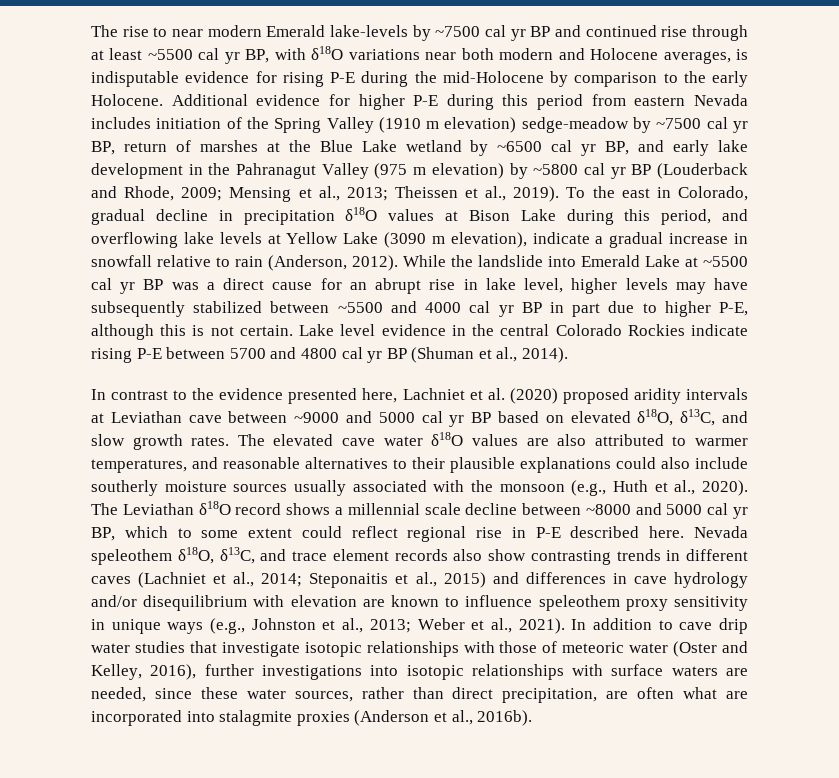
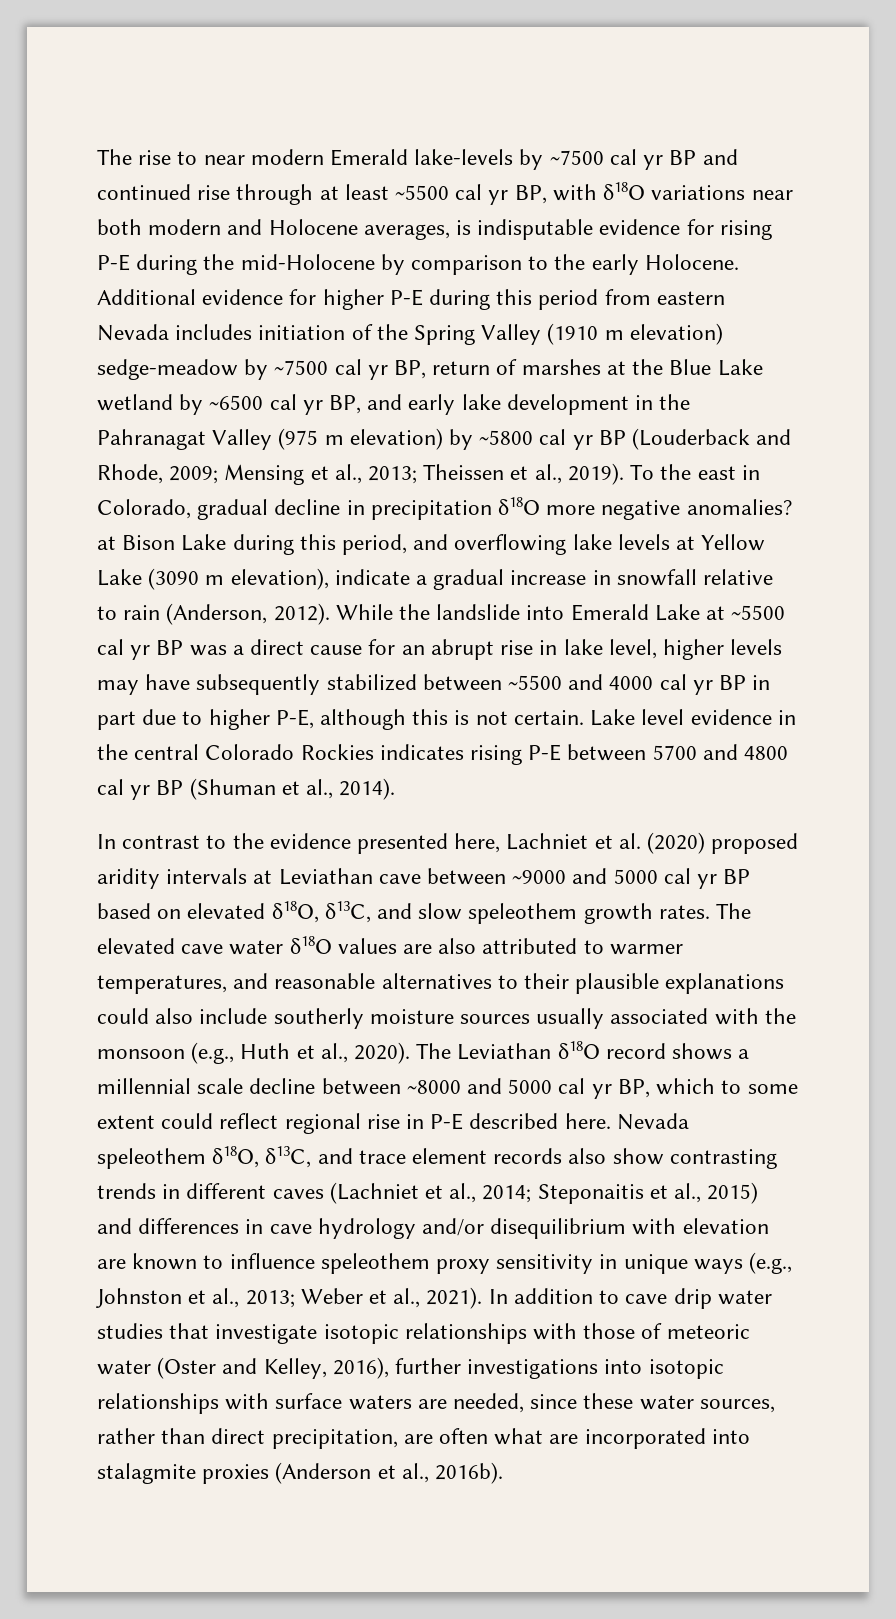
- Additional evidence for higher P-E during this period from eastern Nevada includes initiation of the Spring Valley (1910 m elevation) sedge-meadow by ~7500 cal yr BP, return of marshes at the Blue Lake wetland by ~6500 cal yr BP, and early lake development in the Pahranagut Valley (975 m elevation) by ~5800 cal yr BP (Louderback and Rhode, 2009;
+ Additional evidence for higher P-E during this period from eastern Nevada includes initiation of the Spring Valley (1910 m elevation) sedge-meadow by ~7500 cal yr BP, return of marshes at the Blue Lake wetland by ~6500 cal yr BP, and early lake development in the Pahranagat Valley (975 m elevation) by ~5800 cal yr BP (Louderback and Rhode, 2009;
- To the east in Colorado, gradual decline in precipitation δ18O values at Bison Lake during this period, and overflowing lake levels at Yellow Lake (3090 m elevation), indicate a gradual increase in snowfall relative to rain (Anderson, 2012).
+ To the east in Colorado, gradual decline in precipitation δ18O more negative anomalies? at Bison Lake during this period, and overflowing lake levels at Yellow Lake (3090 m elevation), indicate a gradual increase in snowfall relative to rain (Anderson, 2012).
- Lake level evidence in the central Colorado Rockies indicate rising P-E between 5700 and 4800 cal yr BP (Shuman et al., 2014).
+ Lake level evidence in the central Colorado Rockies indicates rising P-E between 5700 and 4800 cal yr BP (Shuman et al., 2014).
- In contrast to the evidence presented here, Lachniet et al. (2020) proposed aridity intervals at Leviathan cave between ~9000 and 5000 cal yr BP based on elevated δ18O, δ13C, and slow growth rates.
+ In contrast to the evidence presented here, Lachniet et al. (2020) proposed aridity intervals at Leviathan cave between ~9000 and 5000 cal yr BP based on elevated δ18O, δ13C, and slow speleothem growth rates.

